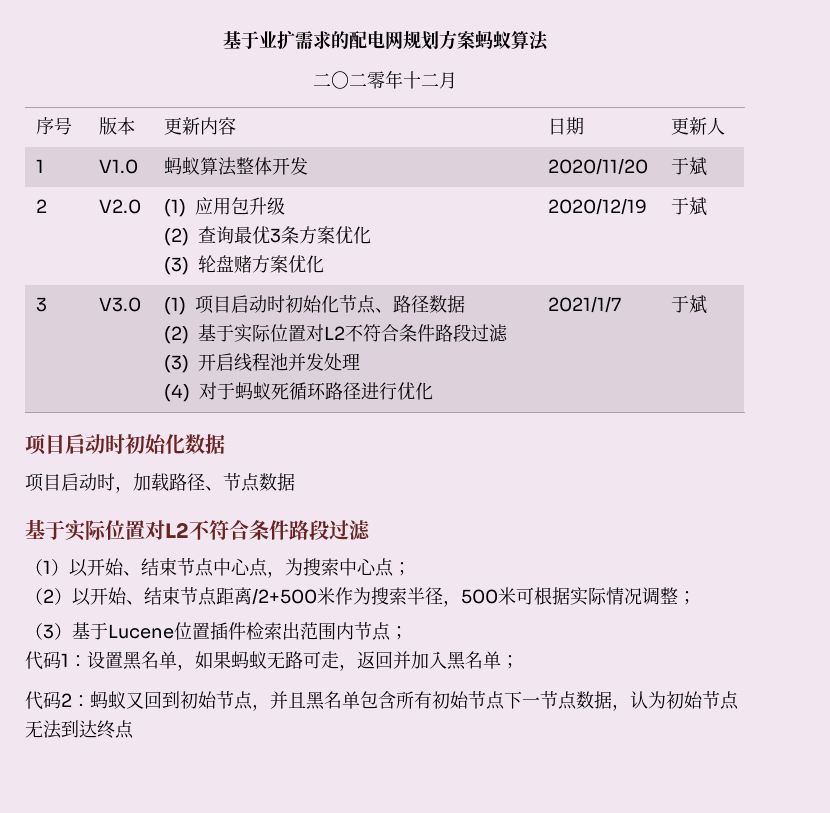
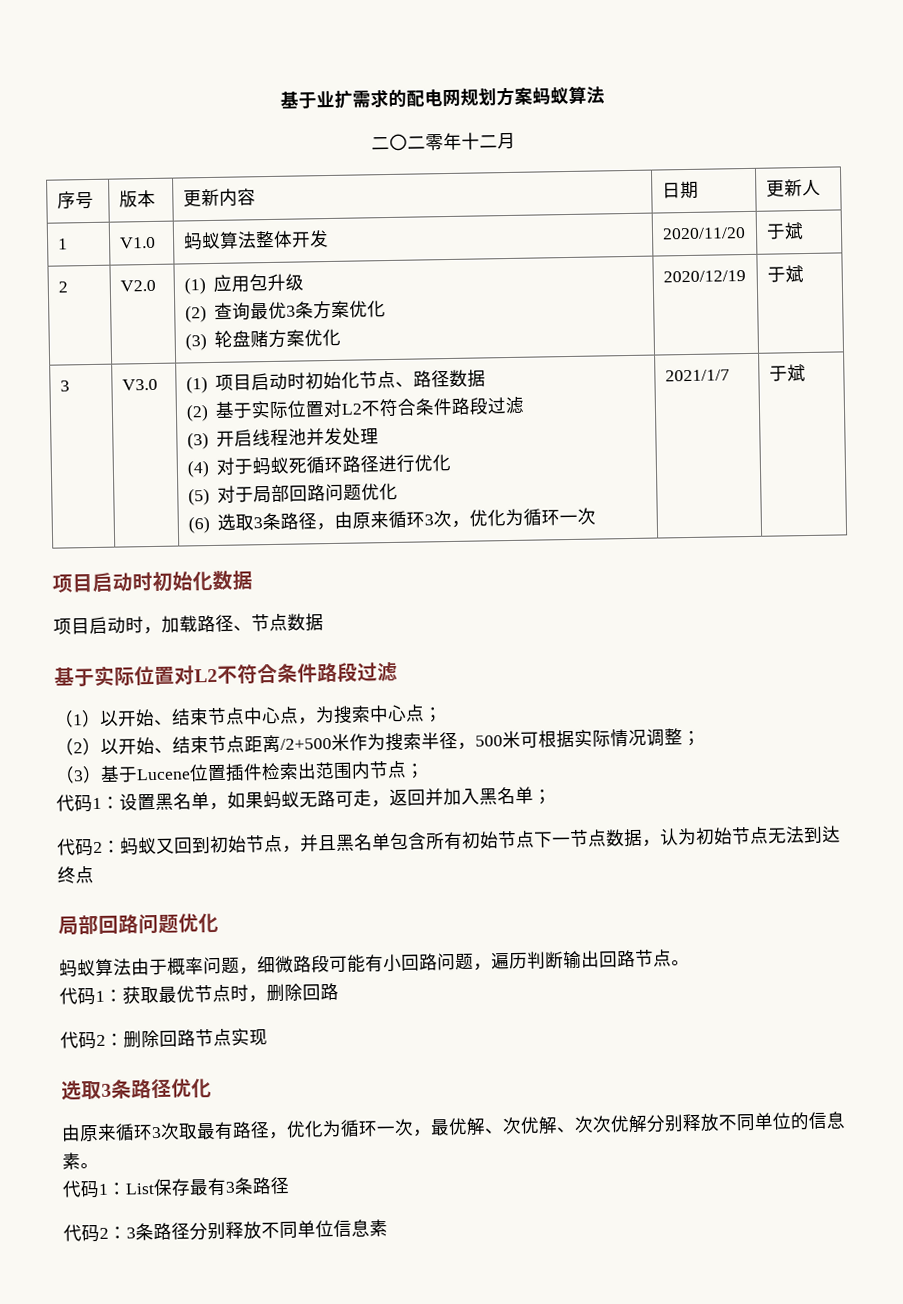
+ (5)对于局部回路问题优化
+ (6)选取3条路径，由原来循环3次，优化为循环一次
  代码2：蚂蚁又回到初始节点，并且黑名单包含所有初始节点下一节点数据，认为初始节点无法到达终点
+ 局部回路问题优化
+ 蚂蚁算法由于概率问题，细微路段可能有小回路问题，遍历判断输出回路节点。
+ 代码1：获取最优节点时，删除回路
+ 代码2：删除回路节点实现
+ 选取3条路径优化
+ 由原来循环3次取最有路径，优化为循环一次，最优解、次优解、次次优解分别释放不同单位的信息素。
+ 代码1：List保存最有3条路径
+ 代码2：3条路径分别释放不同单位信息素

